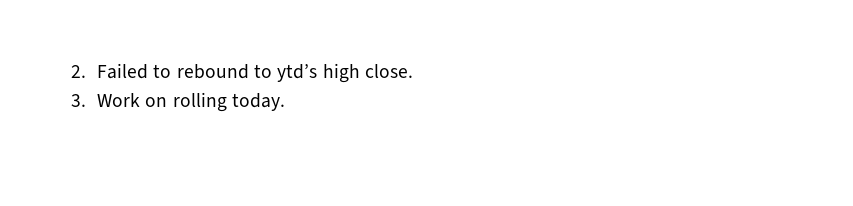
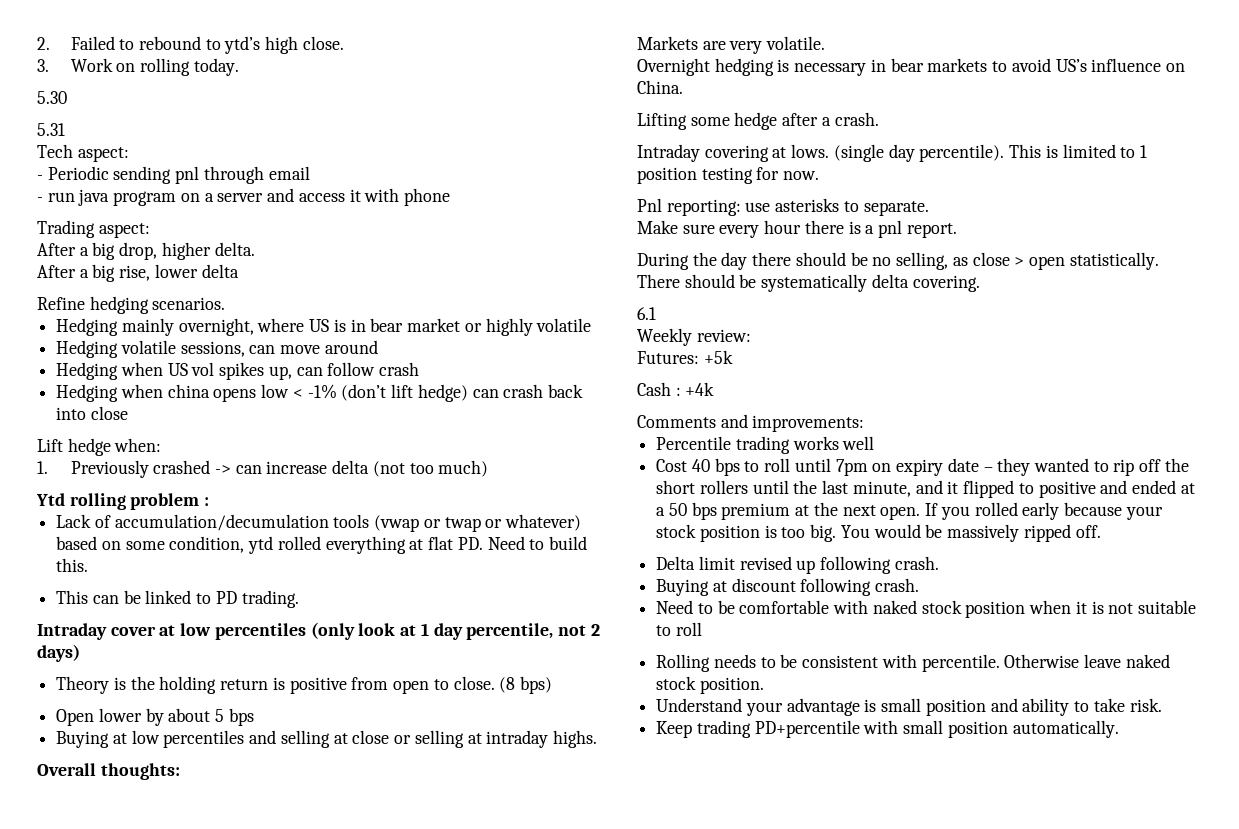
+ 5.30
+ 5.31
+ Tech aspect:
+ - Periodic sending pnl through email
+ - run java program on a server and access it with phone
+ Trading aspect:
+ After a big drop, higher delta.
+ After a big rise, lower delta
+ Refine hedging scenarios.
+ Hedging mainly overnight, where US is in bear market or highly volatile
+ Hedging volatile sessions, can move around
+ Hedging when US vol spikes up, can follow crash
+ Hedging when china opens low < -1% (don’t lift hedge) can crash back into close
+ Lift hedge when:
+ 1. Previously crashed -> can increase delta (not too much)
+ Ytd rolling problem :
+ Lack of accumulation/decumulation tools (vwap or twap or whatever) based on some condition, ytd rolled everything at flat PD. Need to build this.
+ This can be linked to PD trading.
+ Intraday cover at low percentiles (only look at 1 day percentile, not 2 days)
+ Theory is the holding return is positive from open to close. (8 bps)
+ Open lower by about 5 bps
+ Buying at low percentiles and selling at close or selling at intraday highs.
+ Overall thoughts:
+ Markets are very volatile.
+ Overnight hedging is necessary in bear markets to avoid US’s influence on China.
+ Lifting some hedge after a crash.
+ Intraday covering at lows. (single day percentile). This is limited to 1 position testing for now.
+ Pnl reporting: use asterisks to separate.
+ Make sure every hour there is a pnl report.
+ During the day there should be no selling, as close > open statistically. There should be systematically delta covering.
+ 6.1
+ Weekly review:
+ Futures: +5k
+ Cash : +4k
+ Comments and improvements:
+ Percentile trading works well
+ Cost 40 bps to roll until 7pm on expiry date – they wanted to rip off the short rollers until the last minute, and it flipped to positive and ended at a 50 bps premium at the next open. If you rolled early because your stock position is too big. You would be massively ripped off.
+ Delta limit revised up following crash.
+ Buying at discount following crash.
+ Need to be comfortable with naked stock position when it is not suitable to roll
+ Rolling needs to be consistent with percentile. Otherwise leave naked stock position.
+ Understand your advantage is small position and ability to take risk.
+ Keep trading PD+percentile with small position automatically.

